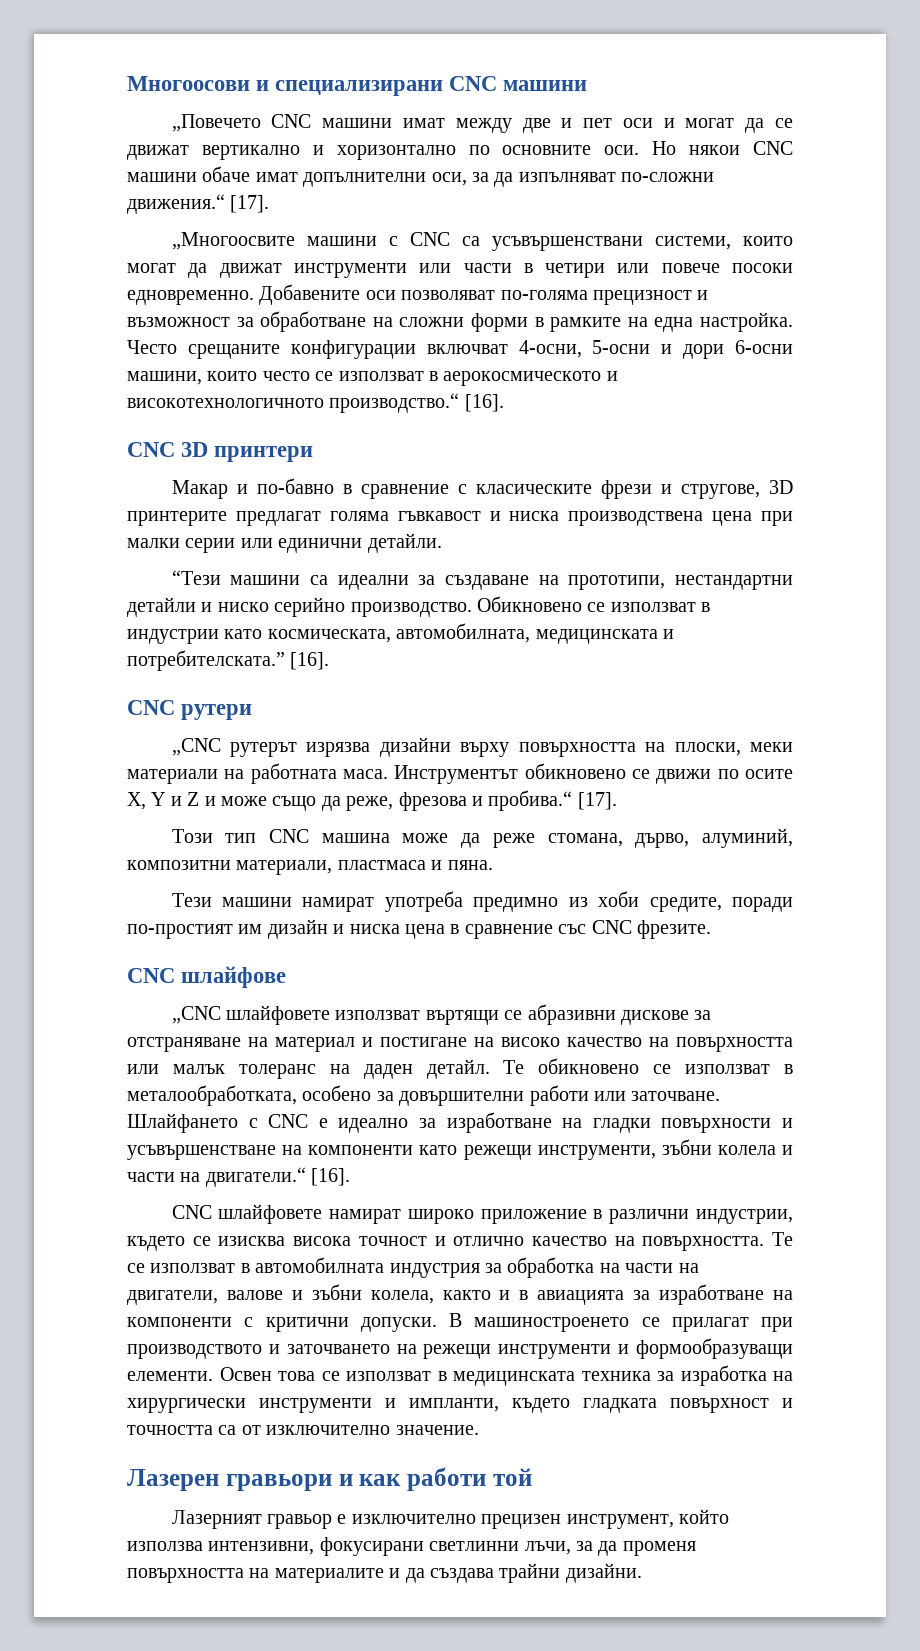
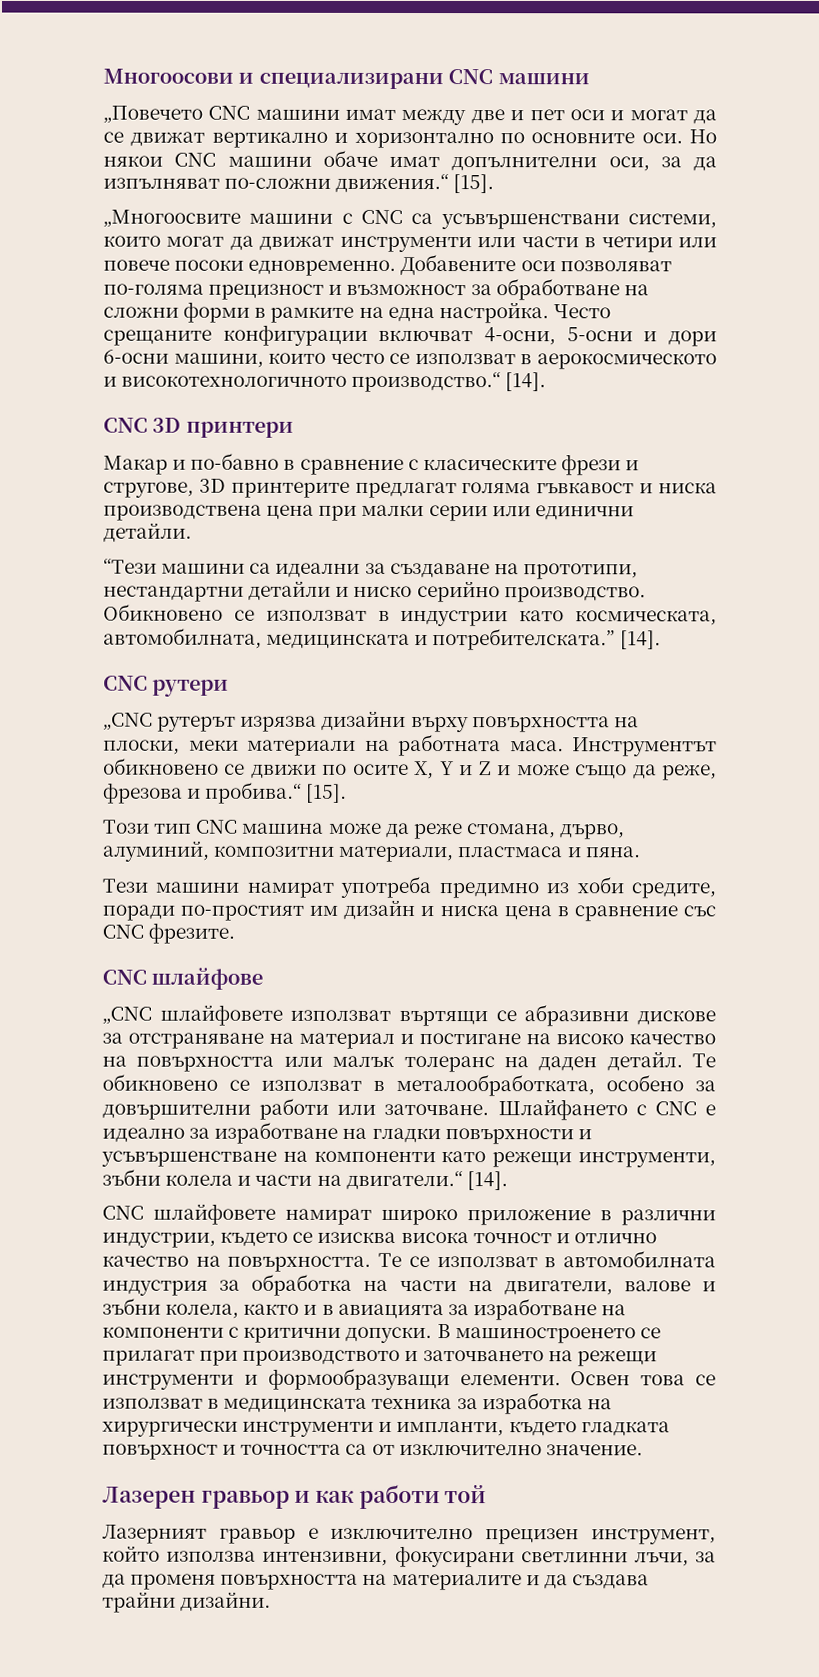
- Но някои CNC машини обаче имат допълнителни оси, за да изпълняват по-сложни движения.“ [17].
+ Но някои CNC машини обаче имат допълнителни оси, за да изпълняват по-сложни движения.“ [15].
- Често срещаните конфигурации включват 4-осни, 5-осни и дори 6-осни машини, които често се използват в аерокосмическото и високотехнологичното производство.“ [16].
+ Често срещаните конфигурации включват 4-осни, 5-осни и дори 6-осни машини, които често се използват в аерокосмическото и високотехнологичното производство.“ [14].
- Обикновено се използват в индустрии като космическата, автомобилната, медицинската и потребителската.” [16].
+ Обикновено се използват в индустрии като космическата, автомобилната, медицинската и потребителската.” [14].
- Инструментът обикновено се движи по осите X, Y и Z и може също да реже, фрезова и пробива.“ [17].
+ Инструментът обикновено се движи по осите X, Y и Z и може също да реже, фрезова и пробива.“ [15].
- Шлайфането с CNC е идеално за изработване на гладки повърхности и усъвършенстване на компоненти като режещи инструменти, зъбни колела и части на двигатели.“ [16].
+ Шлайфането с CNC е идеално за изработване на гладки повърхности и усъвършенстване на компоненти като режещи инструменти, зъбни колела и части на двигатели.“ [14].
- Лазерен гравьори и как работи той
+ Лазерен гравьор и как работи той

